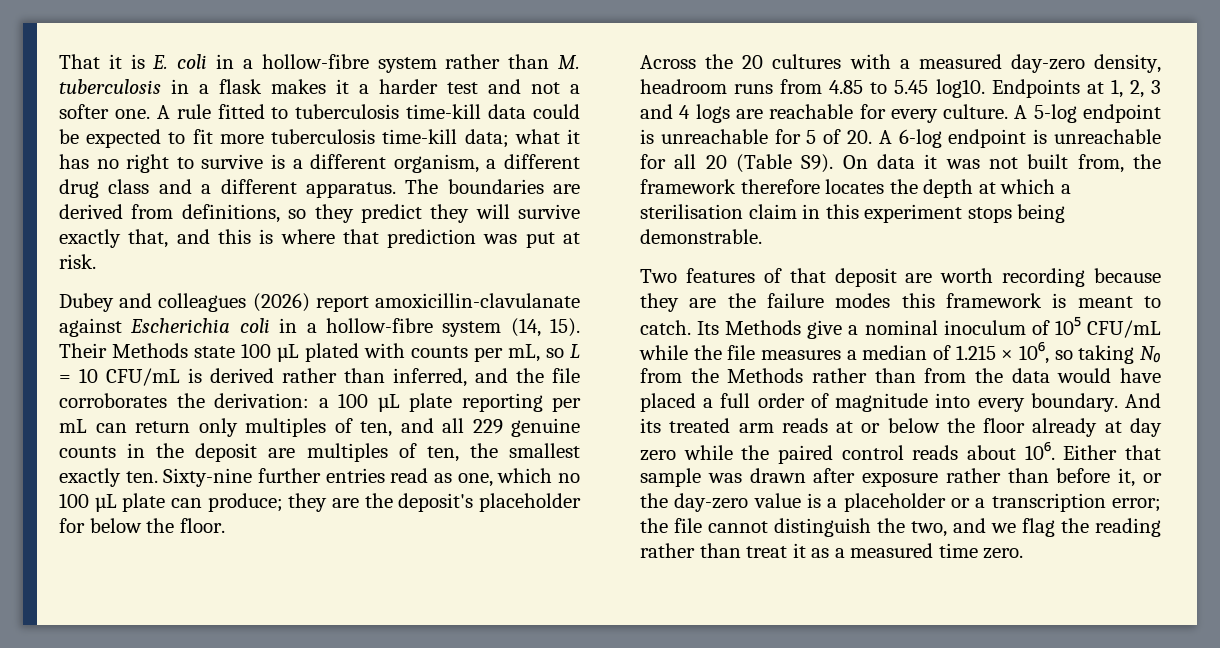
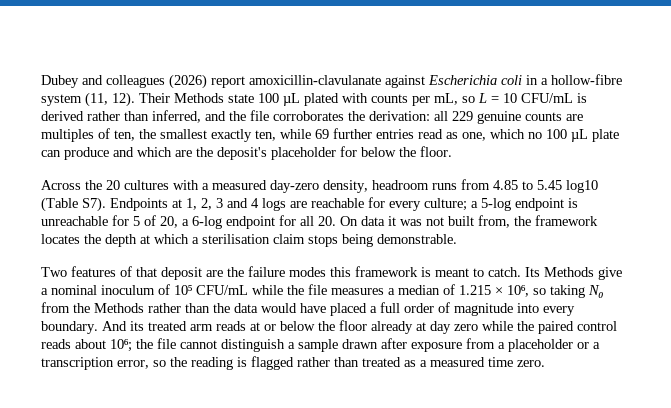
- That it is E. coli in a hollow-fibre system rather than M. tuberculosis in a flask makes it a harder test and not a softer one. A rule fitted to tuberculosis time-kill data could be expected to fit more tuberculosis time-kill data; what it has no right to survive is a different organism, a different drug class and a different apparatus. The boundaries are derived from definitions, so they predict they will survive exactly that, and this is where that prediction was put at risk.
- Dubey and colleagues (2026) report amoxicillin-clavulanate against Escherichia coli in a hollow-fibre system (14, 15).
+ Dubey and colleagues (2026) report amoxicillin-clavulanate against Escherichia coli in a hollow-fibre system (11, 12).
- Their Methods state 100 µL plated with counts per mL, so L = 10 CFU/mL is derived rather than inferred, and the file corroborates the derivation: a 100 µL plate reporting per mL can return only multiples of ten, and all 229 genuine counts in the deposit are multiples of ten, the smallest exactly ten. Sixty-nine further entries read as one, which no 100 µL plate can produce; they are the deposit's placeholder for below the floor.
+ Their Methods state 100 µL plated with counts per mL, so L = 10 CFU/mL is derived rather than inferred, and the file corroborates the derivation: all 229 genuine counts are multiples of ten, the smallest exactly ten, while 69 further entries read as one, which no 100 µL plate can produce and which are the deposit's placeholder for below the floor.
- Across the 20 cultures with a measured day-zero density, headroom runs from 4.85 to 5.45 log10. Endpoints at 1, 2, 3 and 4 logs are reachable for every culture. A 5-log endpoint is unreachable for 5 of 20. A 6-log endpoint is unreachable for all 20 (Table S9). On data it was not built from, the framework therefore locates the depth at which a sterilisation claim in this experiment stops being demonstrable.
+ Across the 20 cultures with a measured day-zero density, headroom runs from 4.85 to 5.45 log10 (Table S7). Endpoints at 1, 2, 3 and 4 logs are reachable for every culture; a 5-log endpoint is unreachable for 5 of 20, a 6-log endpoint for all 20. On data it was not built from, the framework locates the depth at which a sterilisation claim stops being demonstrable.
- Two features of that deposit are worth recording because they are the failure modes this framework is meant to catch.
+ Two features of that deposit are the failure modes this framework is meant to catch.
- Its Methods give a nominal inoculum of 10⁵ CFU/mL while the file measures a median of 1.215 × 10⁶, so taking N₀ from the Methods rather than from the data would have placed a full order of magnitude into every boundary.
+ Its Methods give a nominal inoculum of 10⁵ CFU/mL while the file measures a median of 1.215 × 10⁶, so taking N₀ from the Methods rather than the data would have placed a full order of magnitude into every boundary.
- And its treated arm reads at or below the floor already at day zero while the paired control reads about 10⁶. Either that sample was drawn after exposure rather than before it, or the day-zero value is a placeholder or a transcription error; the file cannot distinguish the two, and we flag the reading rather than treat it as a measured time zero.
+ And its treated arm reads at or below the floor already at day zero while the paired control reads about 10⁶; the file cannot distinguish a sample drawn after exposure from a placeholder or a transcription error, so the reading is flagged rather than treated as a measured time zero.

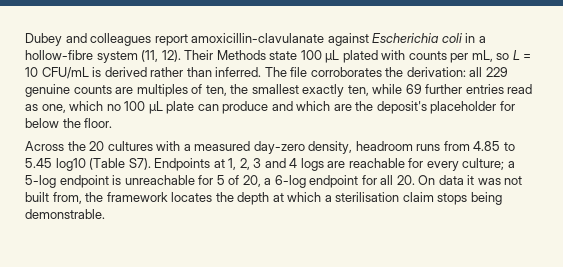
- Dubey and colleagues (2026) report amoxicillin-clavulanate against Escherichia coli in a hollow-fibre system (11, 12).
+ Dubey and colleagues report amoxicillin-clavulanate against Escherichia coli in a hollow-fibre system (11, 12).
- Their Methods state 100 µL plated with counts per mL, so L = 10 CFU/mL is derived rather than inferred, and the file corroborates the derivation: all 229 genuine counts are multiples of ten, the smallest exactly ten, while 69 further entries read as one, which no 100 µL plate can produce and which are the deposit's placeholder for below the floor.
+ Their Methods state 100 µL plated with counts per mL, so L = 10 CFU/mL is derived rather than inferred. The file corroborates the derivation: all 229 genuine counts are multiples of ten, the smallest exactly ten, while 69 further entries read as one, which no 100 µL plate can produce and which are the deposit's placeholder for below the floor.
- Two features of that deposit are the failure modes this framework is meant to catch. Its Methods give a nominal inoculum of 10⁵ CFU/mL while the file measures a median of 1.215 × 10⁶, so taking N₀ from the Methods rather than the data would have placed a full order of magnitude into every boundary. And its treated arm reads at or below the floor already at day zero while the paired control reads about 10⁶; the file cannot distinguish a sample drawn after exposure from a placeholder or a transcription error, so the reading is flagged rather than treated as a measured time zero.

